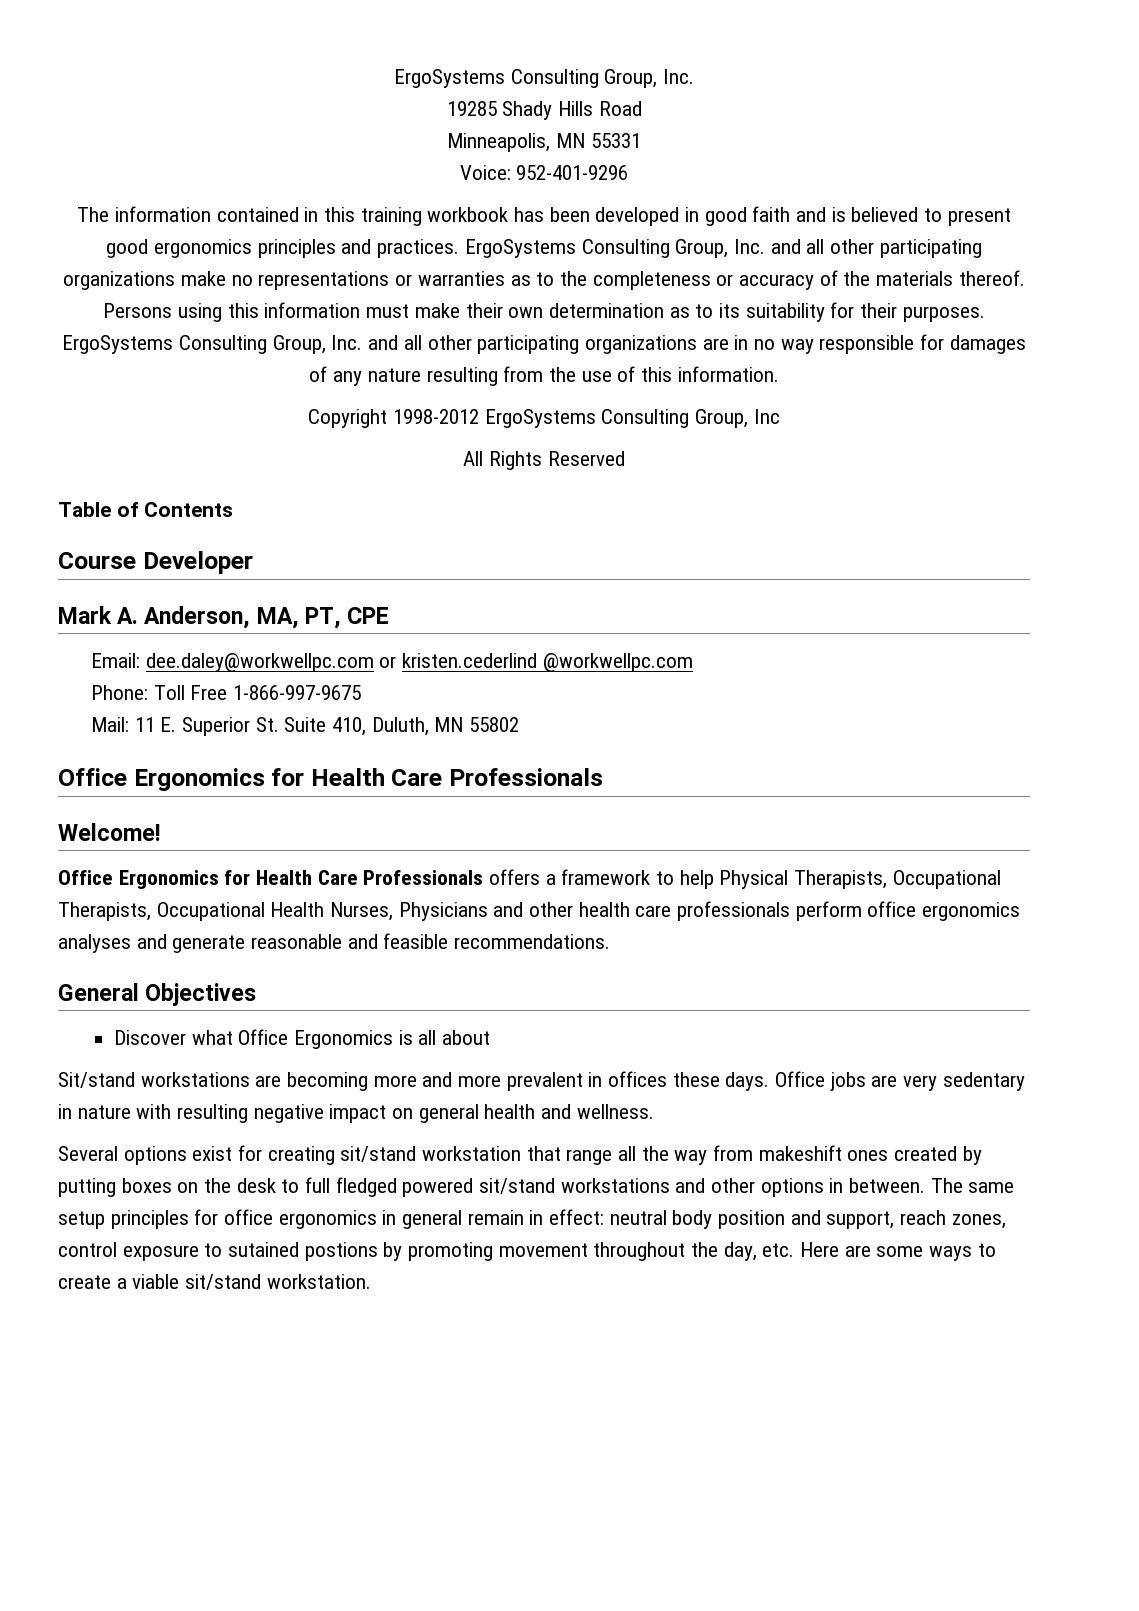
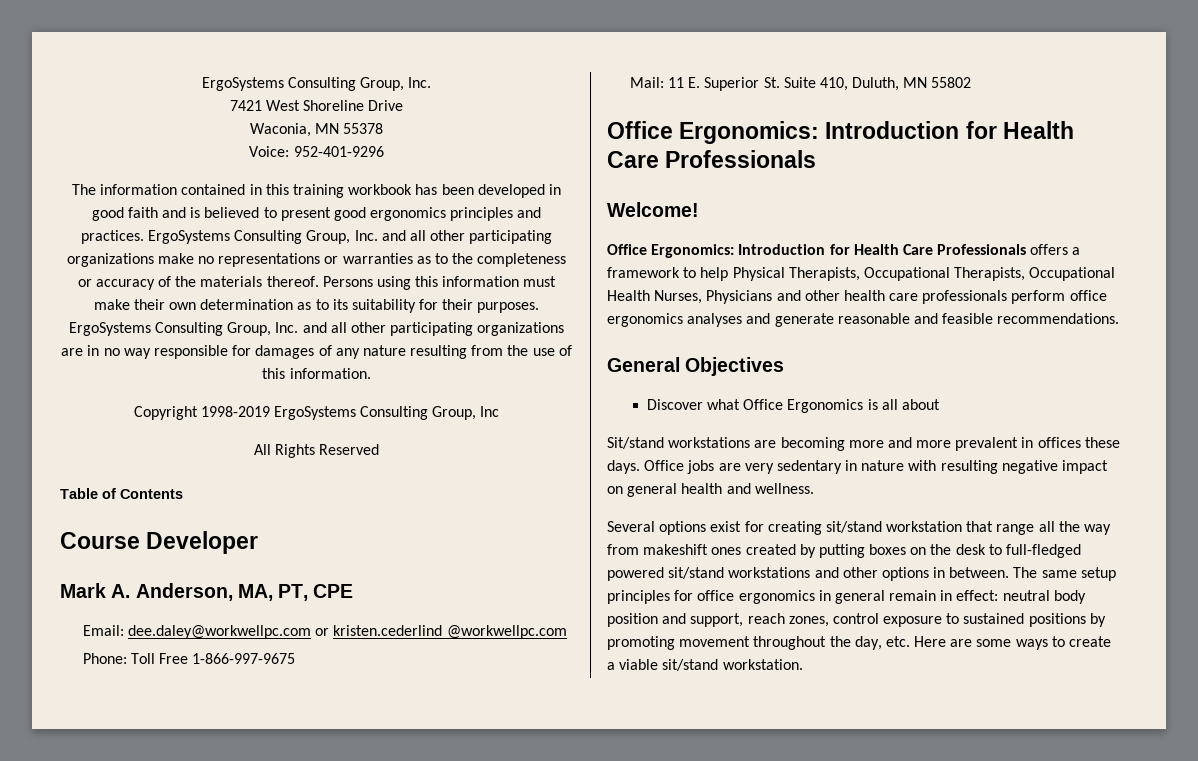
- 19285 Shady Hills Road
- Minneapolis, MN 55331
+ 7421 West Shoreline Drive
+ Waconia, MN 55378
- Copyright 1998-2012 ErgoSystems Consulting Group, Inc
+ Copyright 1998-2019 ErgoSystems Consulting Group, Inc
  Mail: 11 E. Superior St. Suite 410, Duluth, MN 55802
- Office Ergonomics for Health Care Professionals
+ Office Ergonomics: Introduction for Health Care Professionals
- Office Ergonomics for Health Care Professionals offers a framework to help Physical Therapists, Occupational Therapists, Occupational Health Nurses, Physicians and other health care professionals perform office ergonomics analyses and generate reasonable and feasible recommendations.
+ Office Ergonomics: Introduction for Health Care Professionals offers a framework to help Physical Therapists, Occupational Therapists, Occupational Health Nurses, Physicians and other health care professionals perform office ergonomics analyses and generate reasonable and feasible recommendations.
- Several options exist for creating sit/stand workstation that range all the way from makeshift ones created by putting boxes on the desk to full fledged powered sit/stand workstations and other options in between.
+ Several options exist for creating sit/stand workstation that range all the way from makeshift ones created by putting boxes on the desk to full-fledged powered sit/stand workstations and other options in between.
- The same setup principles for office ergonomics in general remain in effect: neutral body position and support, reach zones, control exposure to sutained postions by promoting movement throughout the day, etc. Here are some ways to create a viable sit/stand workstation.
+ The same setup principles for office ergonomics in general remain in effect: neutral body position and support, reach zones, control exposure to sustained positions by promoting movement throughout the day, etc. Here are some ways to create a viable sit/stand workstation.

